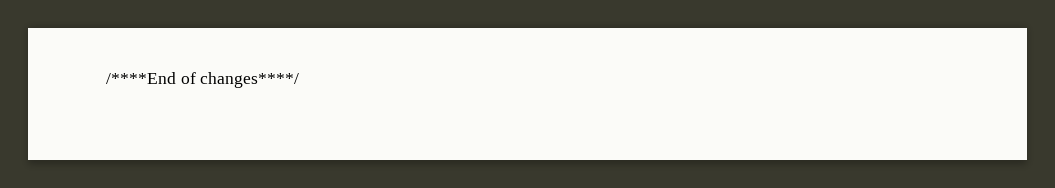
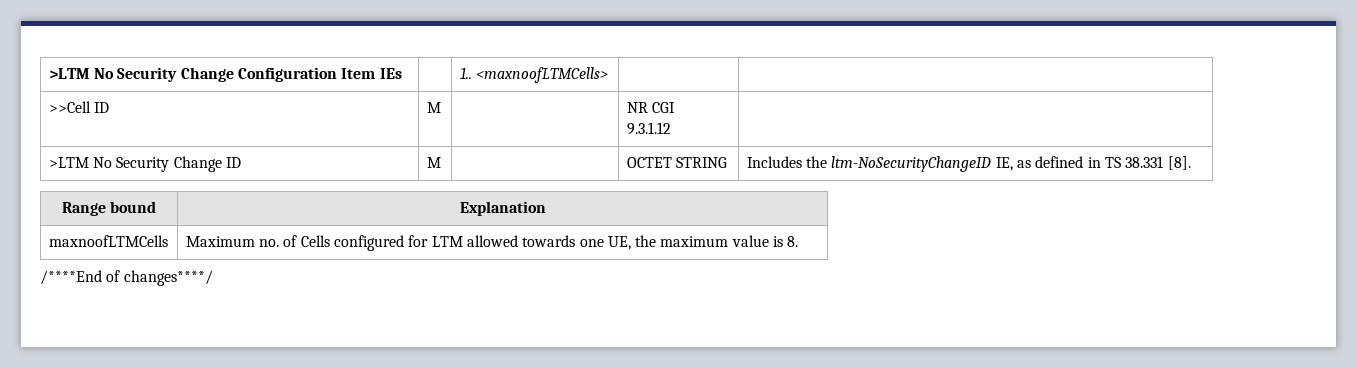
+ >LTM No Security Change Configuration Item IEs | | 1.. <maxnoofLTMCells> | |
+ >>Cell ID | M | | NR CGI
+ 9.3.1.12 |
+ >LTM No Security Change ID | M | | OCTET STRING | Includes the ltm-NoSecurityChangeID IE, as defined in TS 38.331 [8].
+ Range bound | Explanation
+ maxnoofLTMCells | Maximum no. of Cells configured for LTM allowed towards one UE, the maximum value is 8.

